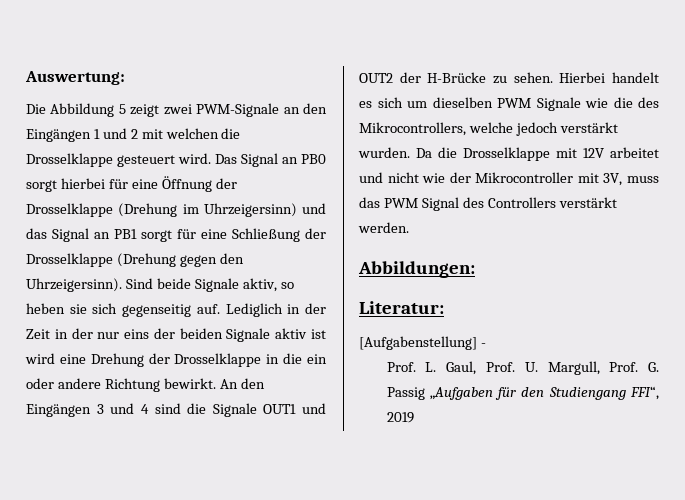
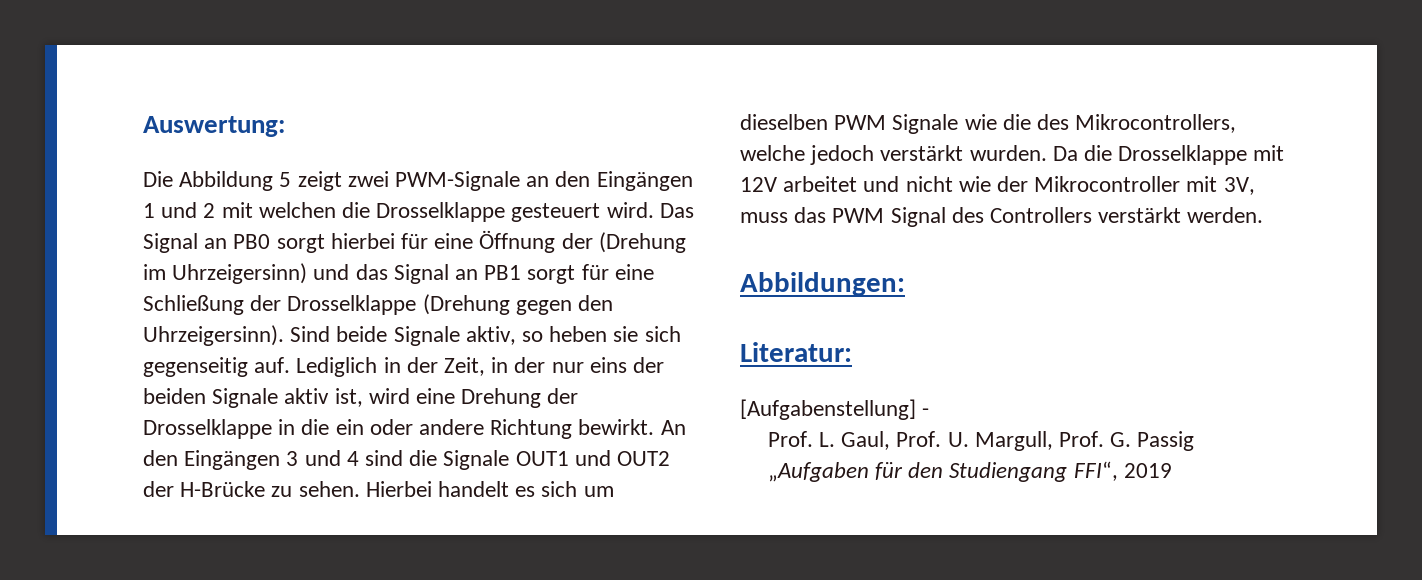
- Das Signal an PB0 sorgt hierbei für eine Öffnung der Drosselklappe (Drehung im Uhrzeigersinn) und das Signal an PB1 sorgt für eine Schließung der Drosselklappe (Drehung gegen den Uhrzeigersinn).
+ Das Signal an PB0 sorgt hierbei für eine Öffnung der (Drehung im Uhrzeigersinn) und das Signal an PB1 sorgt für eine Schließung der Drosselklappe (Drehung gegen den Uhrzeigersinn).
- Lediglich in der Zeit in der nur eins der beiden Signale aktiv ist wird eine Drehung der Drosselklappe in die ein oder andere Richtung bewirkt.
+ Lediglich in der Zeit, in der nur eins der beiden Signale aktiv ist, wird eine Drehung der Drosselklappe in die ein oder andere Richtung bewirkt.

